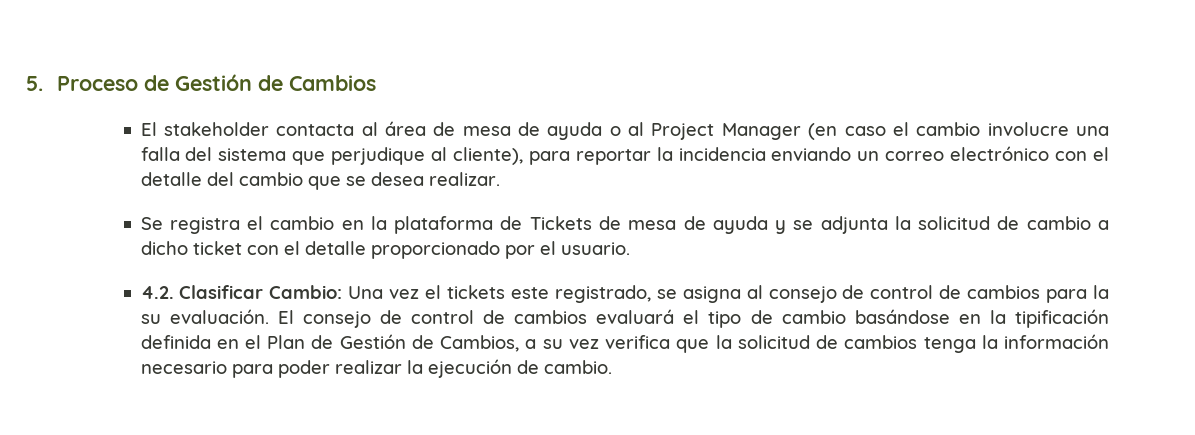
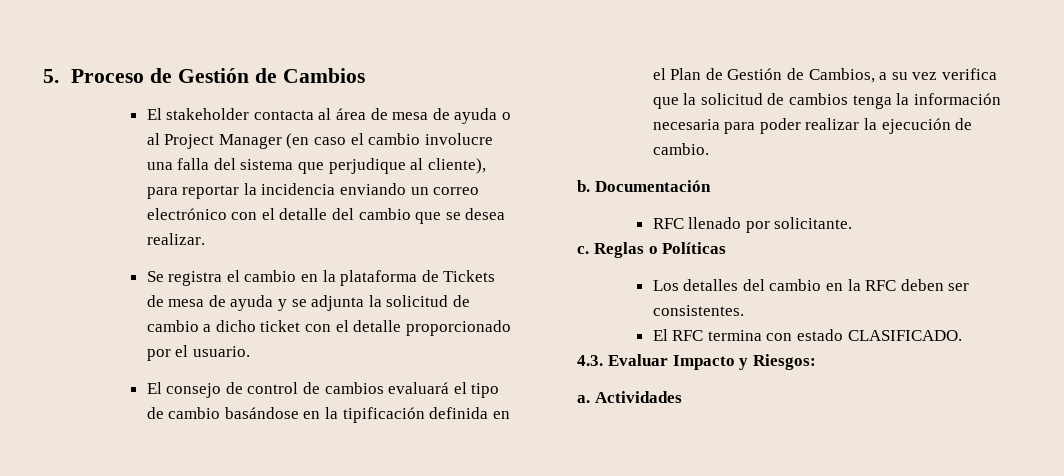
- 4.2. Clasificar Cambio: Una vez el tickets este registrado, se asigna al consejo de control de cambios para la su evaluación. El consejo de control de cambios evaluará el tipo de cambio basándose en la tipificación definida en el Plan de Gestión de Cambios, a su vez verifica que la solicitud de cambios tenga la información necesario para poder realizar la ejecución de cambio.
+ El consejo de control de cambios evaluará el tipo de cambio basándose en la tipificación definida en el Plan de Gestión de Cambios, a su vez verifica que la solicitud de cambios tenga la información necesaria para poder realizar la ejecución de cambio.
+ b. Documentación
+ RFC llenado por solicitante.
+ c. Reglas o Políticas
+ Los detalles del cambio en la RFC deben ser consistentes.
+ El RFC termina con estado CLASIFICADO.
+ 4.3. Evaluar Impacto y Riesgos:
+ a. Actividades

